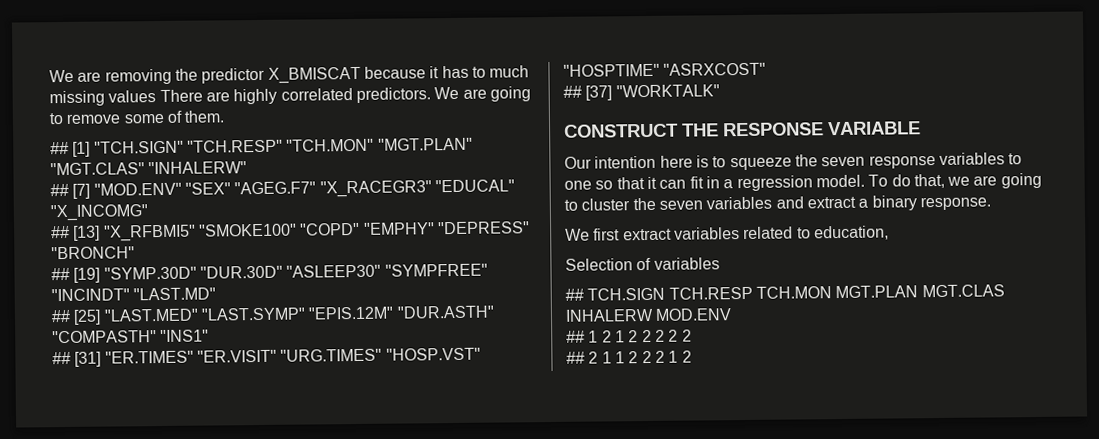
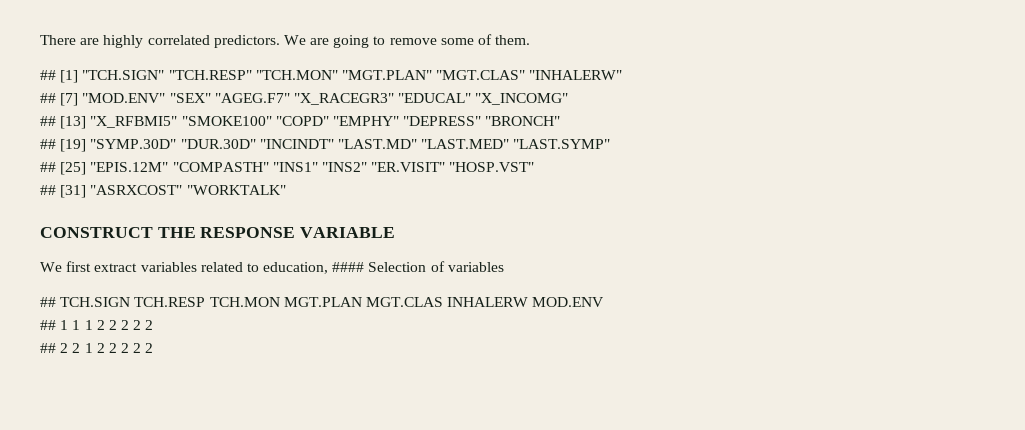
- We are removing the predictor X_BMISCAT because it has to much missing values There are highly correlated predictors.
+ There are highly correlated predictors.
- ## [19] "SYMP.30D" "DUR.30D" "ASLEEP30" "SYMPFREE" "INCINDT" "LAST.MD"
+ ## [19] "SYMP.30D" "DUR.30D" "INCINDT" "LAST.MD" "LAST.MED" "LAST.SYMP"
- ## [25] "LAST.MED" "LAST.SYMP" "EPIS.12M" "DUR.ASTH" "COMPASTH" "INS1"
+ ## [25] "EPIS.12M" "COMPASTH" "INS1" "INS2" "ER.VISIT" "HOSP.VST"
- ## [31] "ER.TIMES" "ER.VISIT" "URG.TIMES" "HOSP.VST" "HOSPTIME" "ASRXCOST"
- ## [37] "WORKTALK"
+ ## [31] "ASRXCOST" "WORKTALK"
- Our intention here is to squeeze the seven response variables to one so that it can fit in a regression model. To do that, we are going to cluster the seven variables and extract a binary response.
- We first extract variables related to education,
- Selection of variables
+ We first extract variables related to education, #### Selection of variables
- ## 1 2 1 2 2 2 2 2
+ ## 1 1 1 2 2 2 2 2
- ## 2 1 1 2 2 2 1 2
+ ## 2 2 1 2 2 2 2 2

